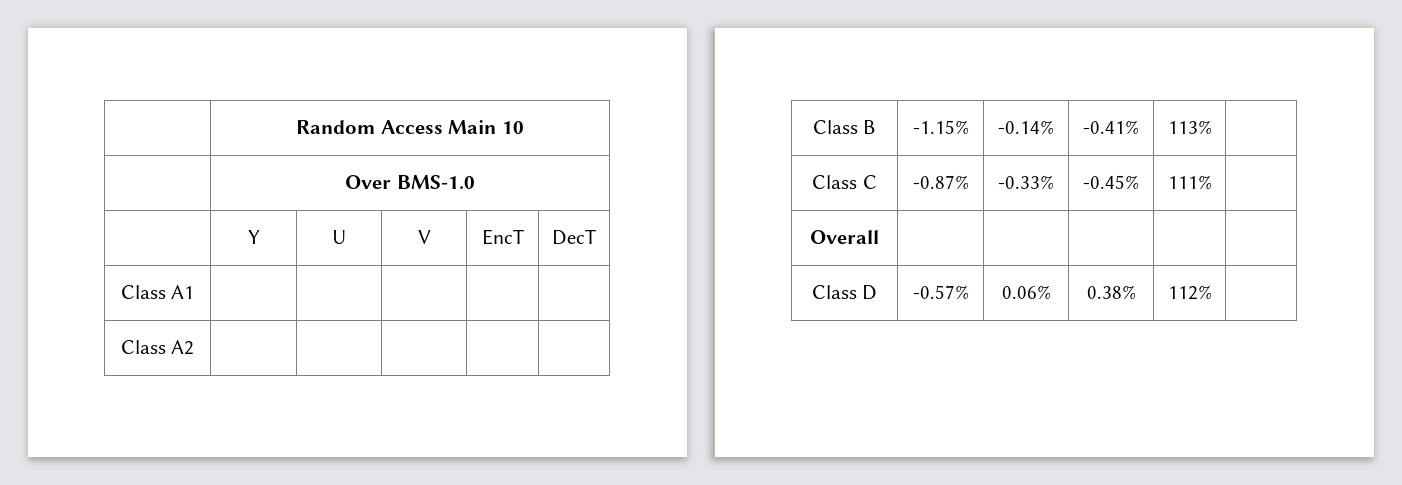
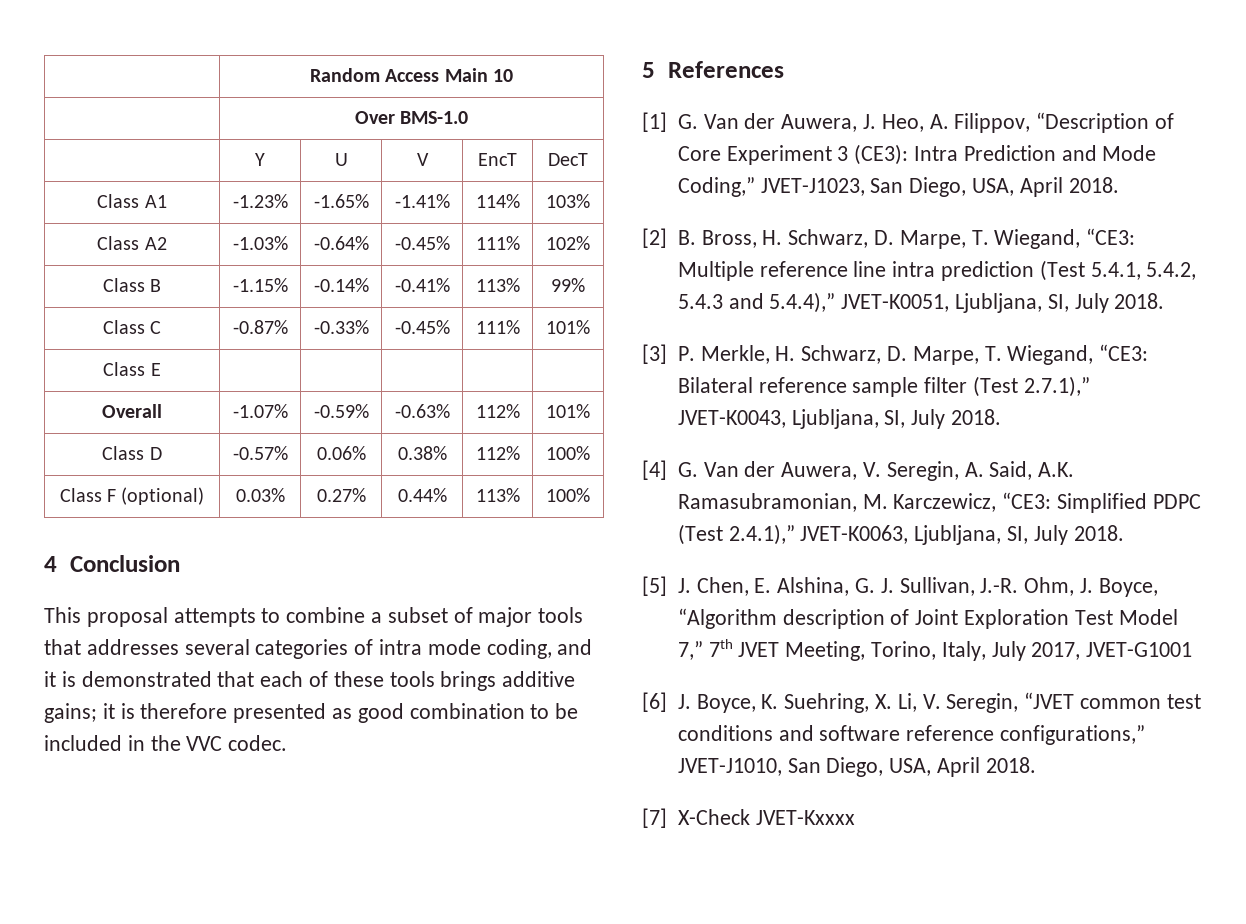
- Class A1 | | | | |
- Class A2 | | | | |
+ Class A1 | -1.23% | -1.65% | -1.41% | 114% | 103%
+ Class A2 | -1.03% | -0.64% | -0.45% | 111% | 102%
- Class B | -1.15% | -0.14% | -0.41% | 113% |
+ Class B | -1.15% | -0.14% | -0.41% | 113% | 99%
- Class C | -0.87% | -0.33% | -0.45% | 111% |
- Overall | | | | |
+ Class C | -0.87% | -0.33% | -0.45% | 111% | 101%
+ Class E | | | | |
+ Overall | -1.07% | -0.59% | -0.63% | 112% | 101%
- Class D | -0.57% | 0.06% | 0.38% | 112% |
+ Class D | -0.57% | 0.06% | 0.38% | 112% | 100%
+ Class F (optional) | 0.03% | 0.27% | 0.44% | 113% | 100%
+ 4 Conclusion
+ This proposal attempts to combine a subset of major tools that addresses several categories of intra mode coding, and it is demonstrated that each of these tools brings additive gains; it is therefore presented as good combination to be included in the VVC codec.
+ 5 References
+ [1] G. Van der Auwera, J. Heo, A. Filippov, “Description of Core Experiment 3 (CE3): Intra Prediction and Mode Coding,” JVET-J1023, San Diego, USA, April 2018.
+ [2] B. Bross, H. Schwarz, D. Marpe, T. Wiegand, “CE3: Multiple reference line intra prediction (Test 5.4.1, 5.4.2, 5.4.3 and 5.4.4),” JVET-K0051, Ljubljana, SI, July 2018.
+ [3] P. Merkle, H. Schwarz, D. Marpe, T. Wiegand, “CE3: Bilateral reference sample filter (Test 2.7.1),” JVET-K0043, Ljubljana, SI, July 2018.
+ [4] G. Van der Auwera, V. Seregin, A. Said, A.K. Ramasubramonian, M. Karczewicz, “CE3: Simplified PDPC (Test 2.4.1),” JVET-K0063, Ljubljana, SI, July 2018.
+ [5] J. Chen, E. Alshina, G. J. Sullivan, J.-R. Ohm, J. Boyce, “Algorithm description of Joint Exploration Test Model 7,” 7th JVET Meeting, Torino, Italy, July 2017, JVET-G1001
+ [6] J. Boyce, K. Suehring, X. Li, V. Seregin, “JVET common test conditions and software reference configurations,” JVET-J1010, San Diego, USA, April 2018.
+ [7] X-Check JVET-Kxxxx

